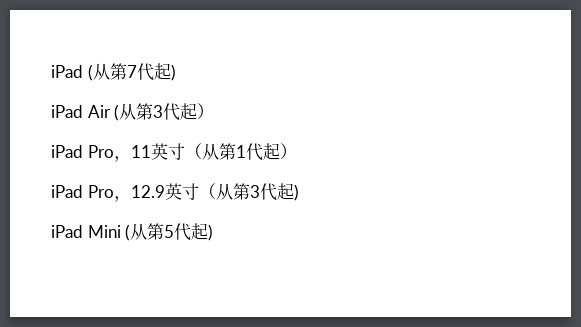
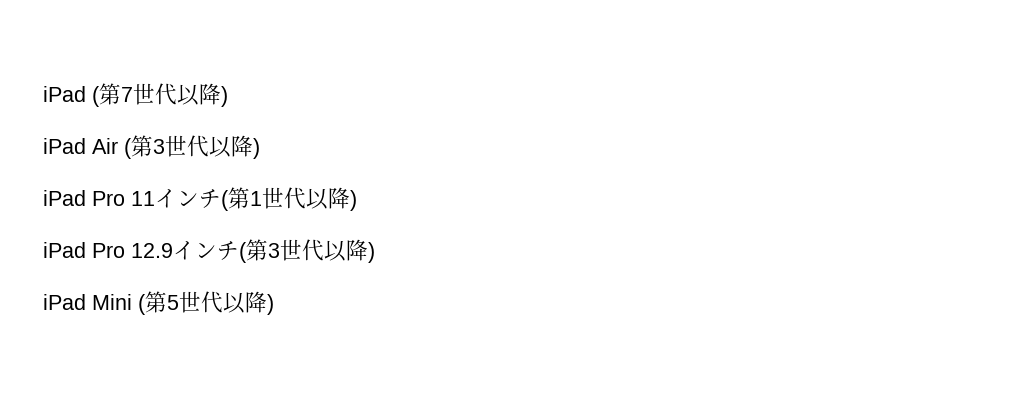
- iPad (从第7代起)
+ iPad (第7世代以降)
- iPad Air (从第3代起）
- iPad Pro，11英寸（从第1代起）
- iPad Pro，12.9英寸（从第3代起)
+ iPad Air (第3世代以降)
+ iPad Pro 11インチ(第1世代以降)
+ iPad Pro 12.9インチ(第3世代以降)
- iPad Mini (从第5代起)
+ iPad Mini (第5世代以降)

